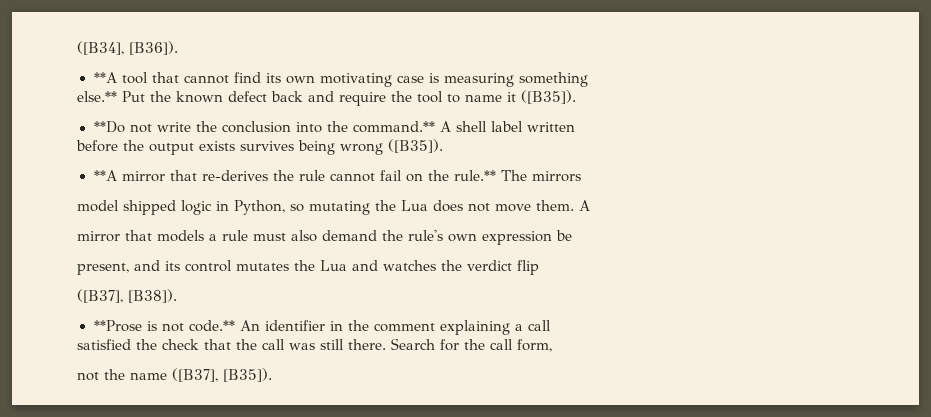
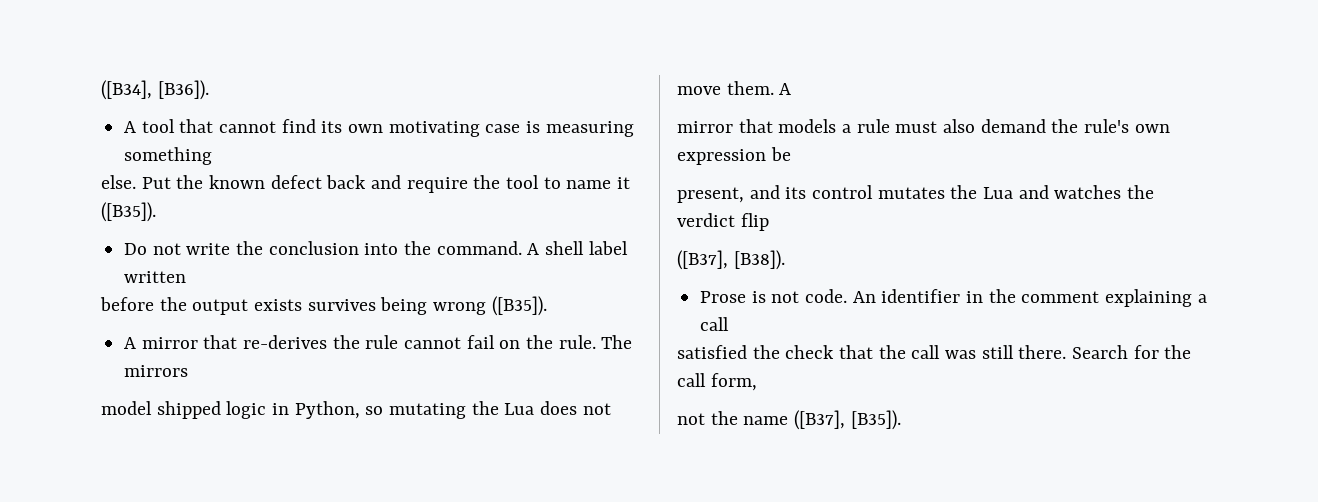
- **A tool that cannot find its own motivating case is measuring something
+ A tool that cannot find its own motivating case is measuring something
- else.** Put the known defect back and require the tool to name it ([B35]).
+ else. Put the known defect back and require the tool to name it ([B35]).
- **Do not write the conclusion into the command.** A shell label written
+ Do not write the conclusion into the command. A shell label written
- **A mirror that re-derives the rule cannot fail on the rule.** The mirrors
+ A mirror that re-derives the rule cannot fail on the rule. The mirrors
- **Prose is not code.** An identifier in the comment explaining a call
+ Prose is not code. An identifier in the comment explaining a call

